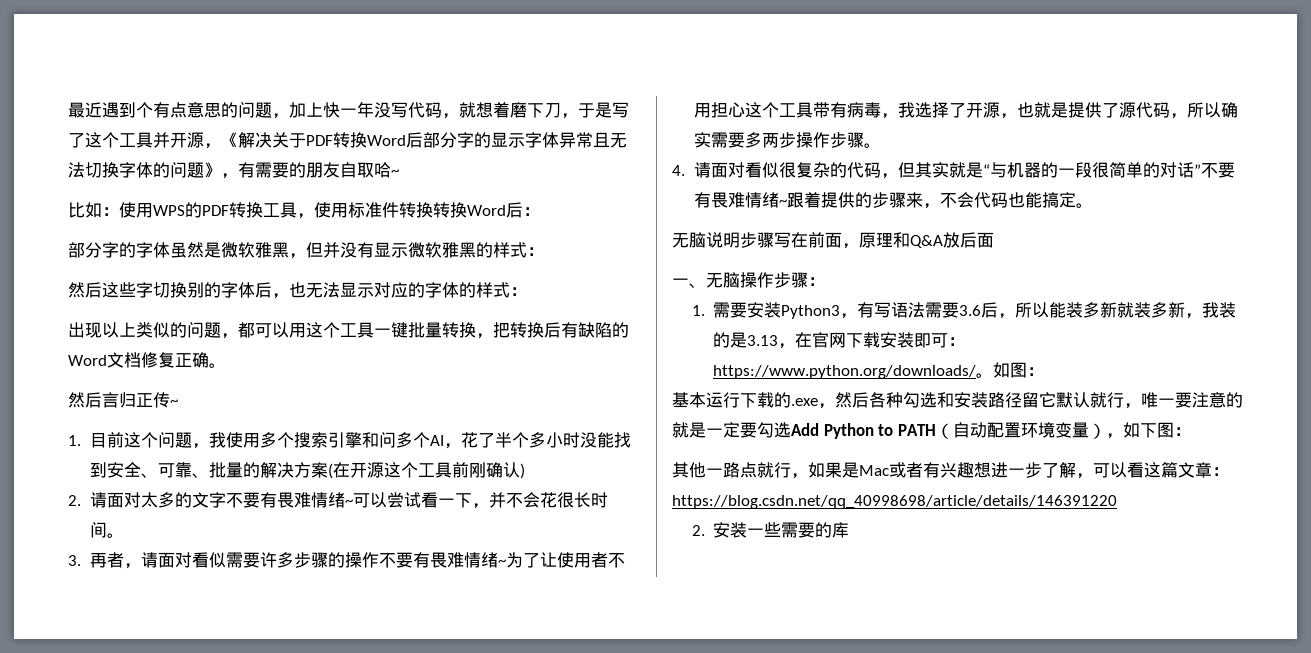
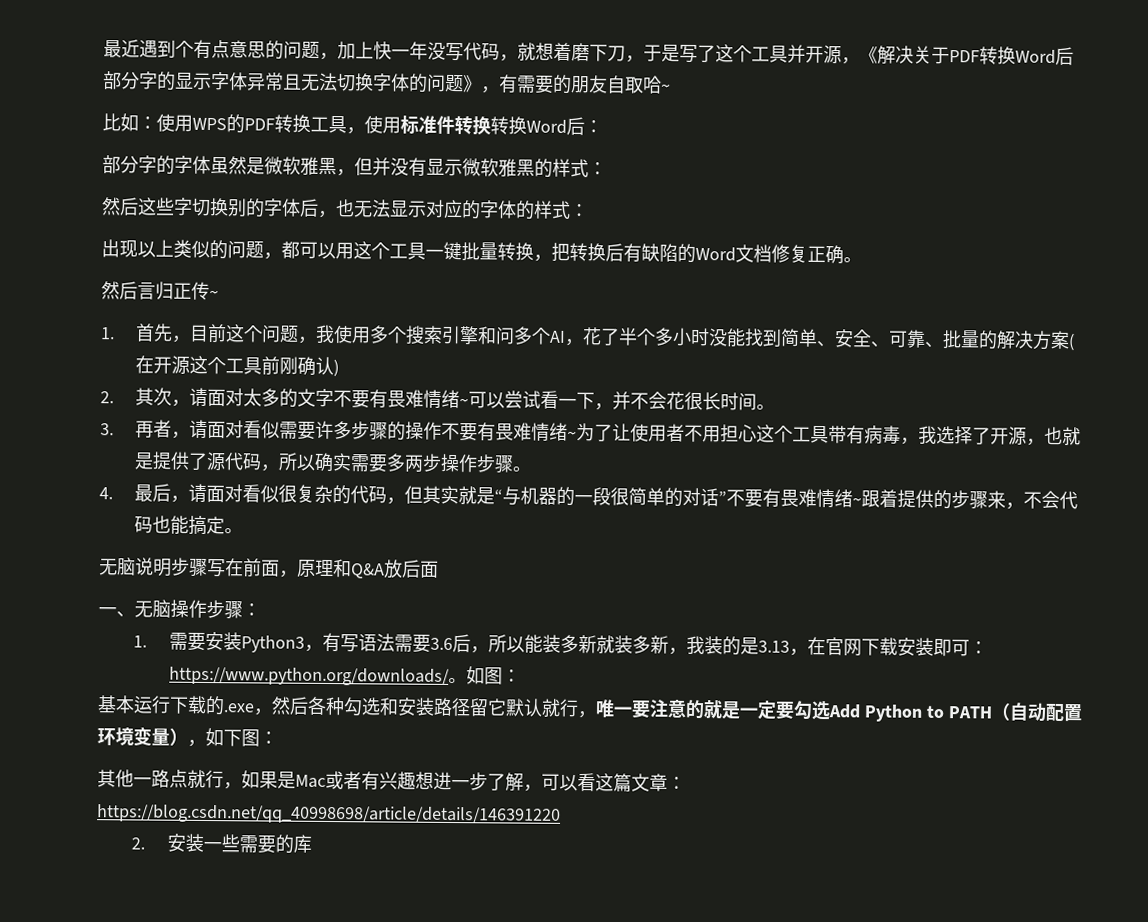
- 1.目前这个问题，我使用多个搜索引擎和问多个AI，花了半个多小时没能找到安全、可靠、批量的解决方案(在开源这个工具前刚确认)
+ 1.首先，目前这个问题，我使用多个搜索引擎和问多个AI，花了半个多小时没能找到简单、安全、可靠、批量的解决方案(在开源这个工具前刚确认)
- 2.请面对太多的文字不要有畏难情绪~可以尝试看一下，并不会花很长时间。
+ 2.其次，请面对太多的文字不要有畏难情绪~可以尝试看一下，并不会花很长时间。
- 4.请面对看似很复杂的代码，但其实就是“与机器的一段很简单的对话”不要有畏难情绪~跟着提供的步骤来，不会代码也能搞定。
+ 4.最后，请面对看似很复杂的代码，但其实就是“与机器的一段很简单的对话”不要有畏难情绪~跟着提供的步骤来，不会代码也能搞定。

